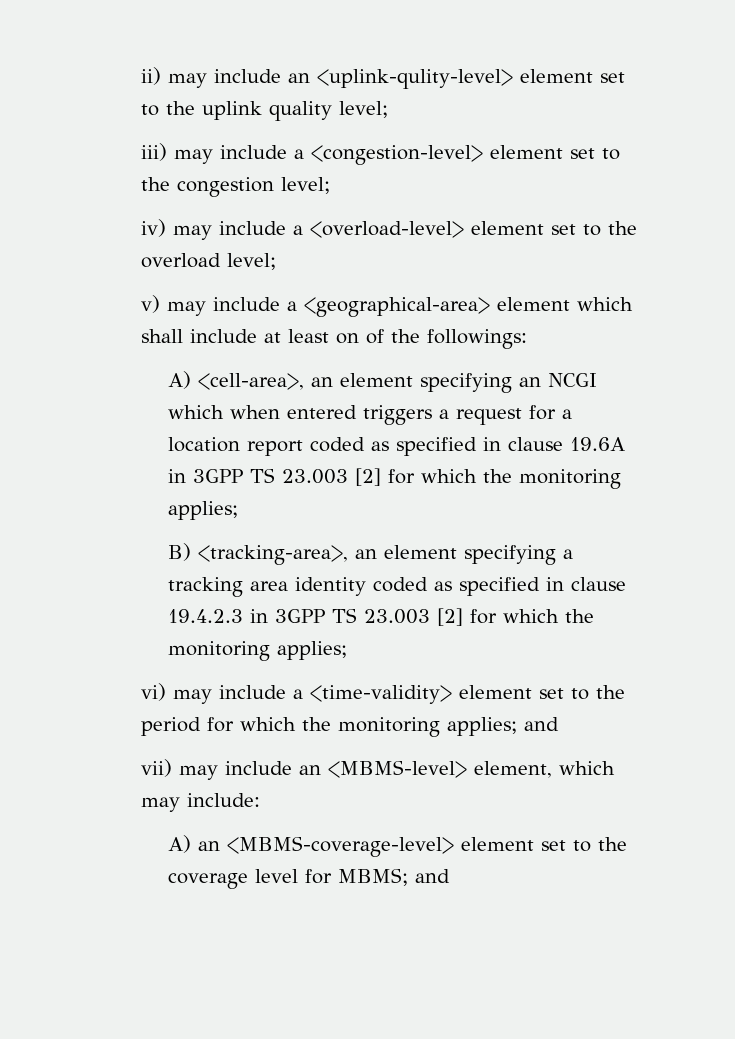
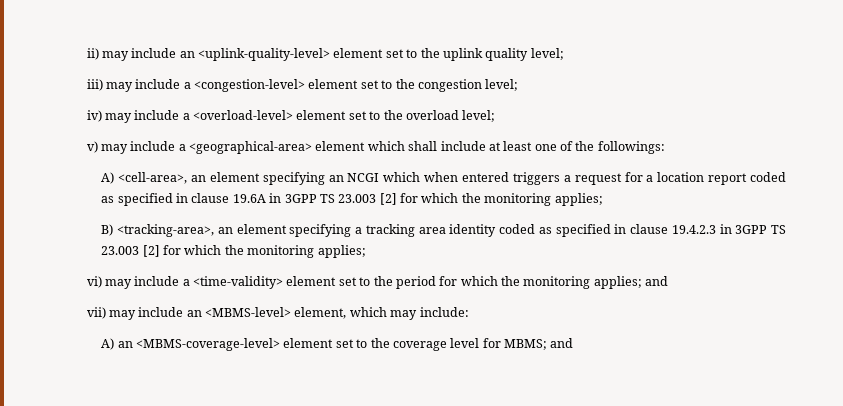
- ii) may include an <uplink-qulity-level> element set to the uplink quality level;
+ ii) may include an <uplink-quality-level> element set to the uplink quality level;
- v) may include a <geographical-area> element which shall include at least on of the followings:
+ v) may include a <geographical-area> element which shall include at least one of the followings:

